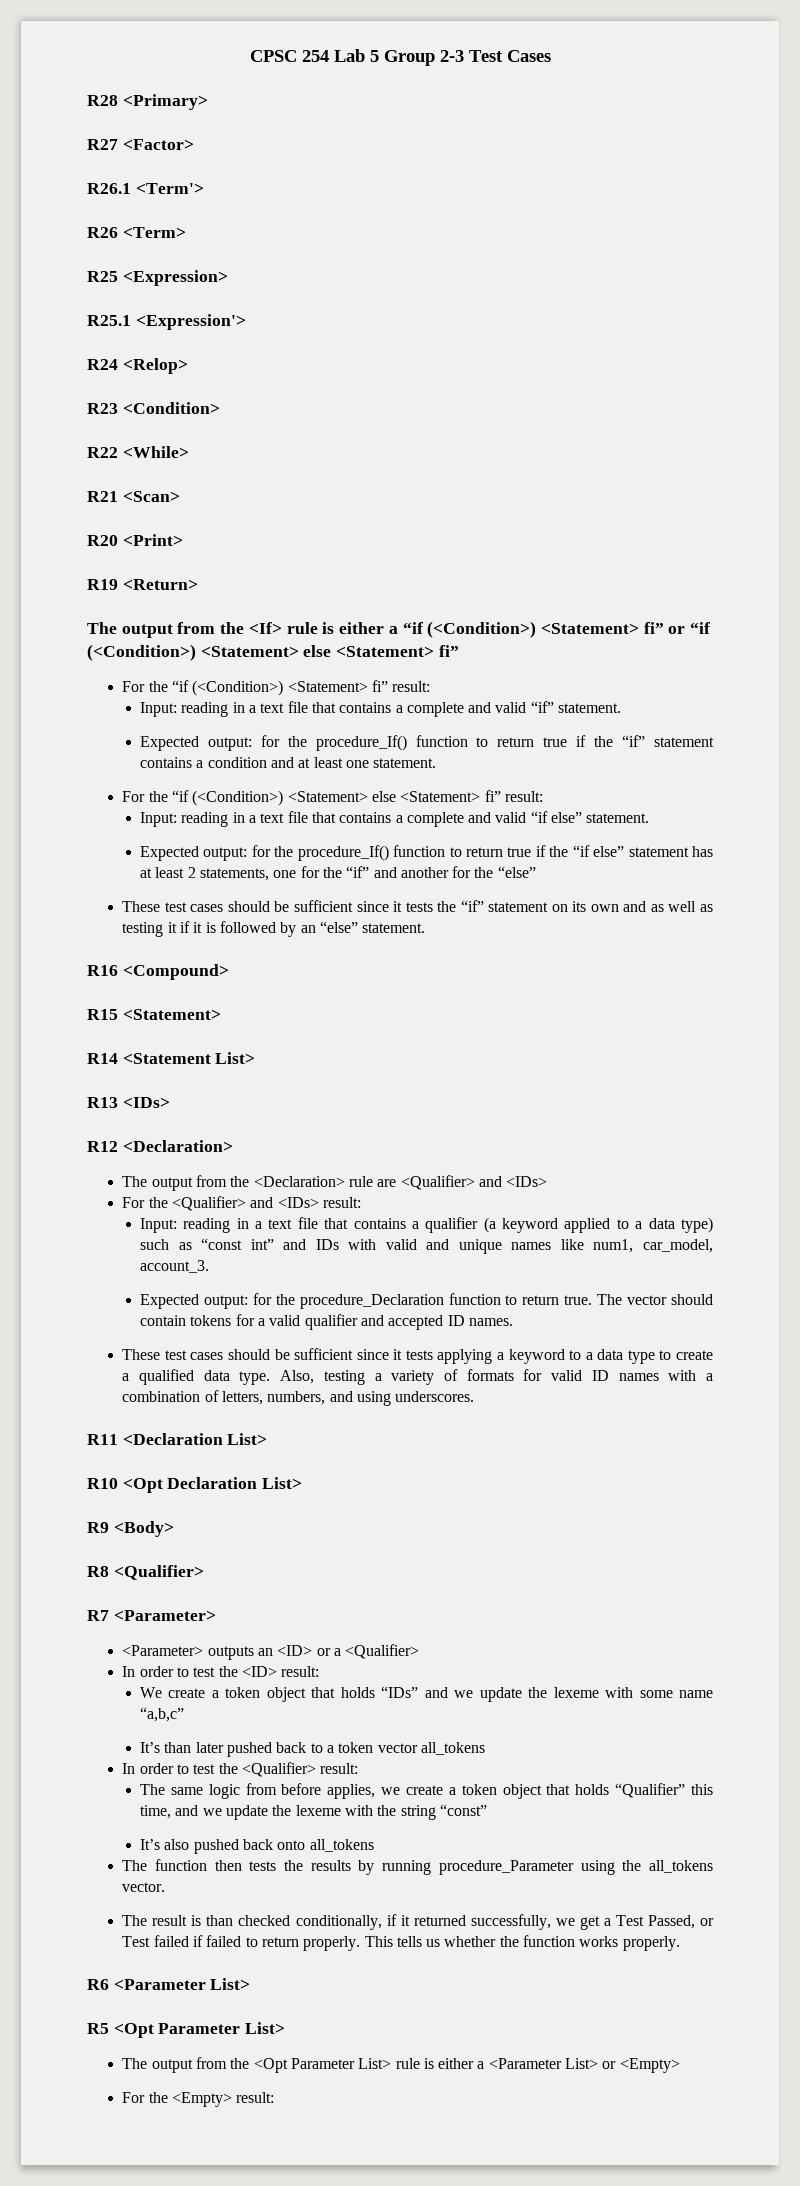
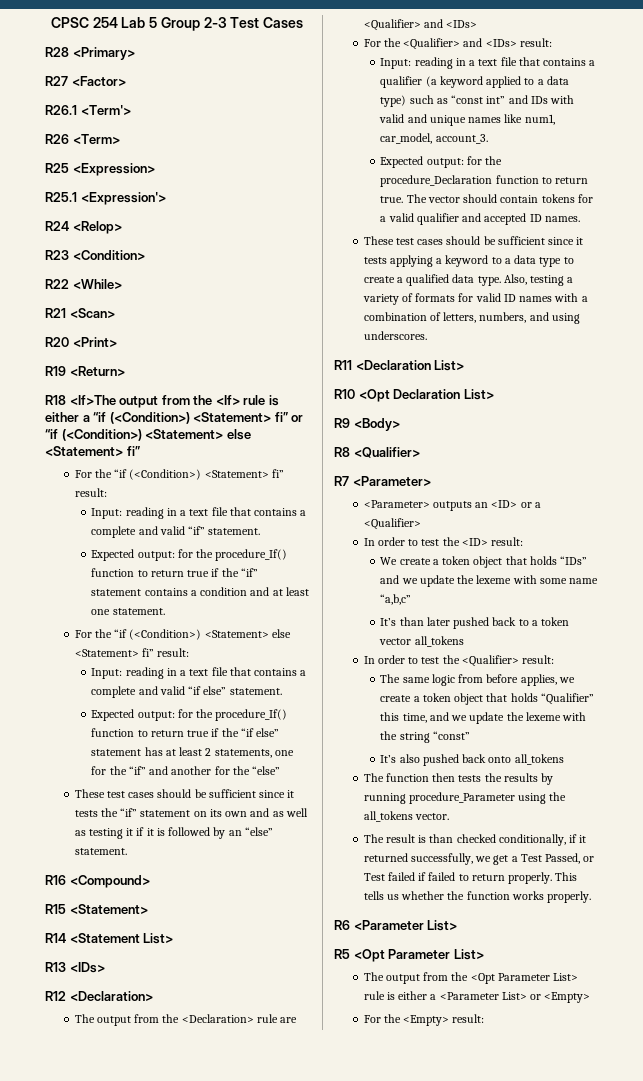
- The output from the <If> rule is either a “if (<Condition>) <Statement> fi” or “if (<Condition>) <Statement> else <Statement> fi”
+ R18 <If>The output from the <If> rule is either a “if (<Condition>) <Statement> fi” or “if (<Condition>) <Statement> else <Statement> fi”

